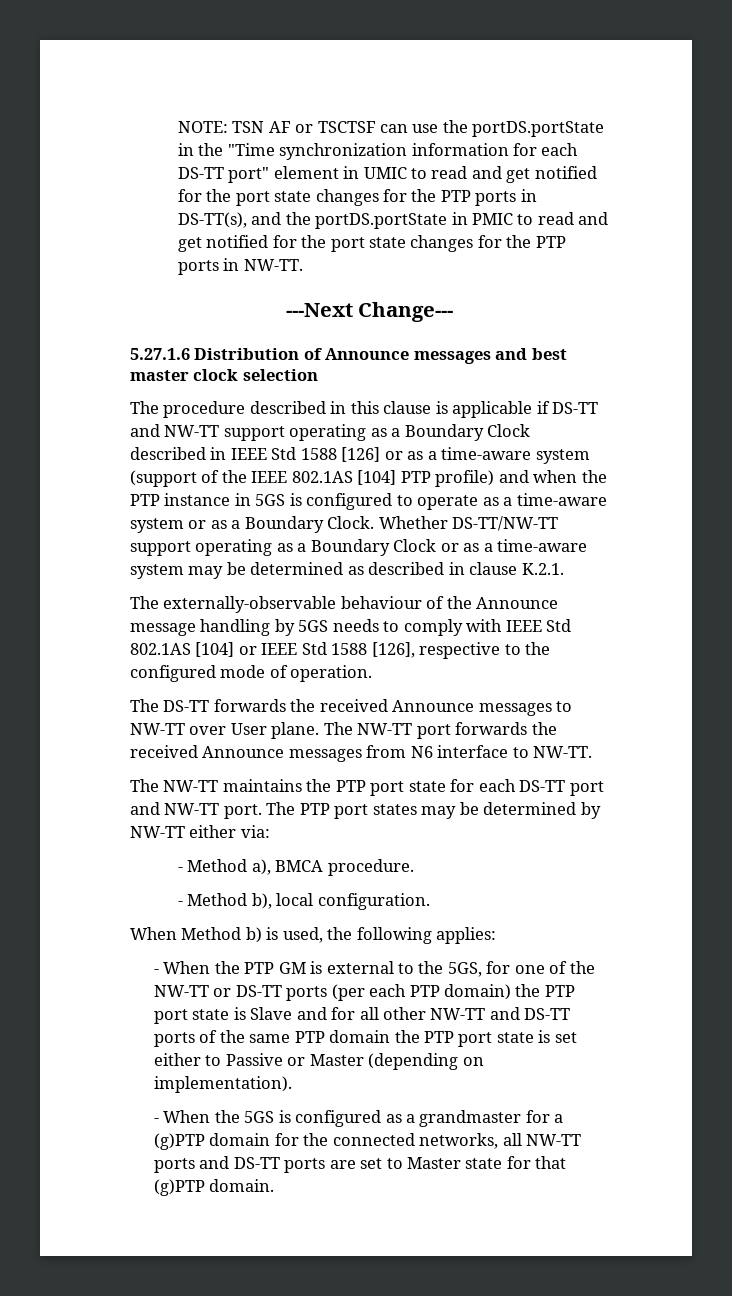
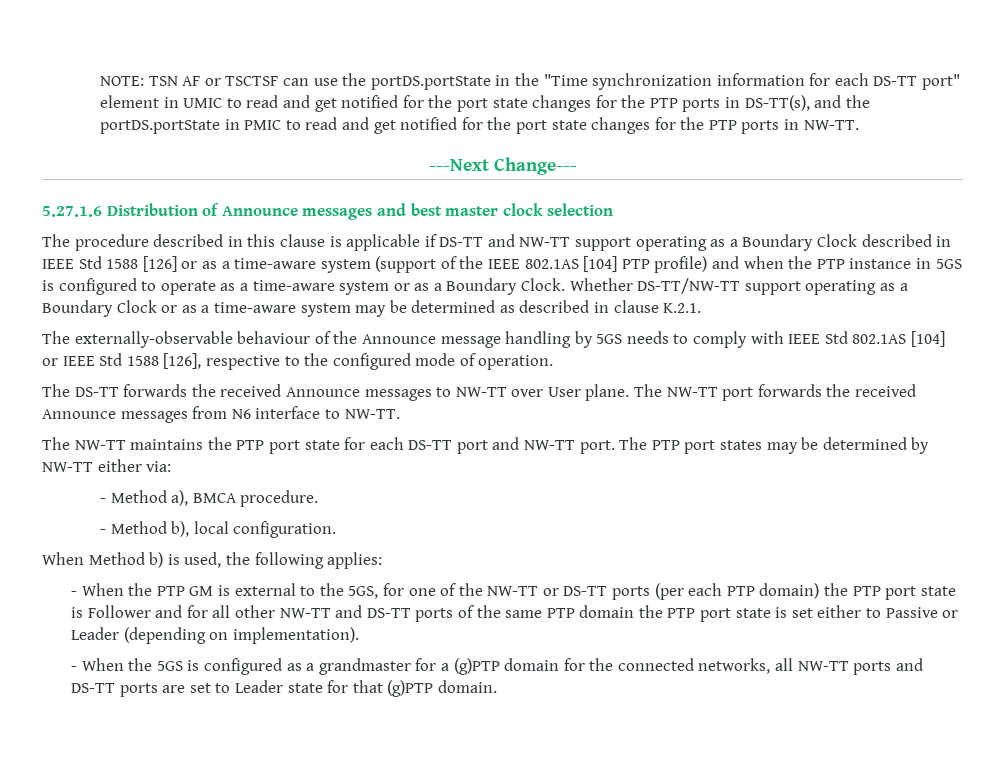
- - When the PTP GM is external to the 5GS, for one of the NW-TT or DS-TT ports (per each PTP domain) the PTP port state is Slave and for all other NW-TT and DS-TT ports of the same PTP domain the PTP port state is set either to Passive or Master (depending on implementation).
+ - When the PTP GM is external to the 5GS, for one of the NW-TT or DS-TT ports (per each PTP domain) the PTP port state is Follower and for all other NW-TT and DS-TT ports of the same PTP domain the PTP port state is set either to Passive or Leader (depending on implementation).
- - When the 5GS is configured as a grandmaster for a (g)PTP domain for the connected networks, all NW-TT ports and DS-TT ports are set to Master state for that (g)PTP domain.
+ - When the 5GS is configured as a grandmaster for a (g)PTP domain for the connected networks, all NW-TT ports and DS-TT ports are set to Leader state for that (g)PTP domain.

